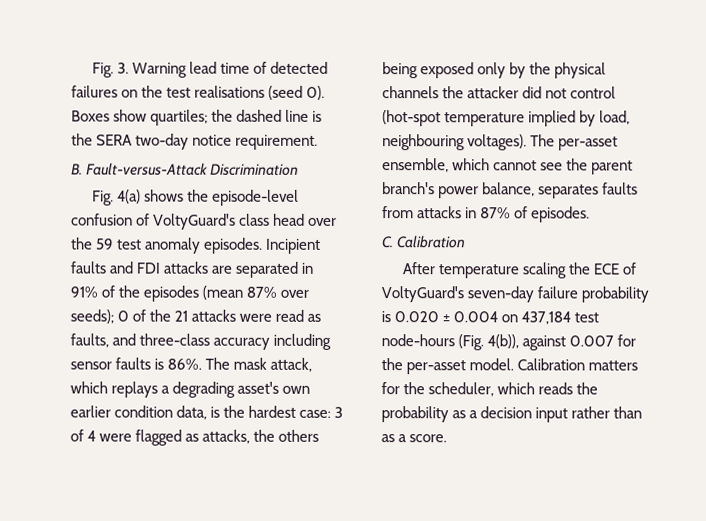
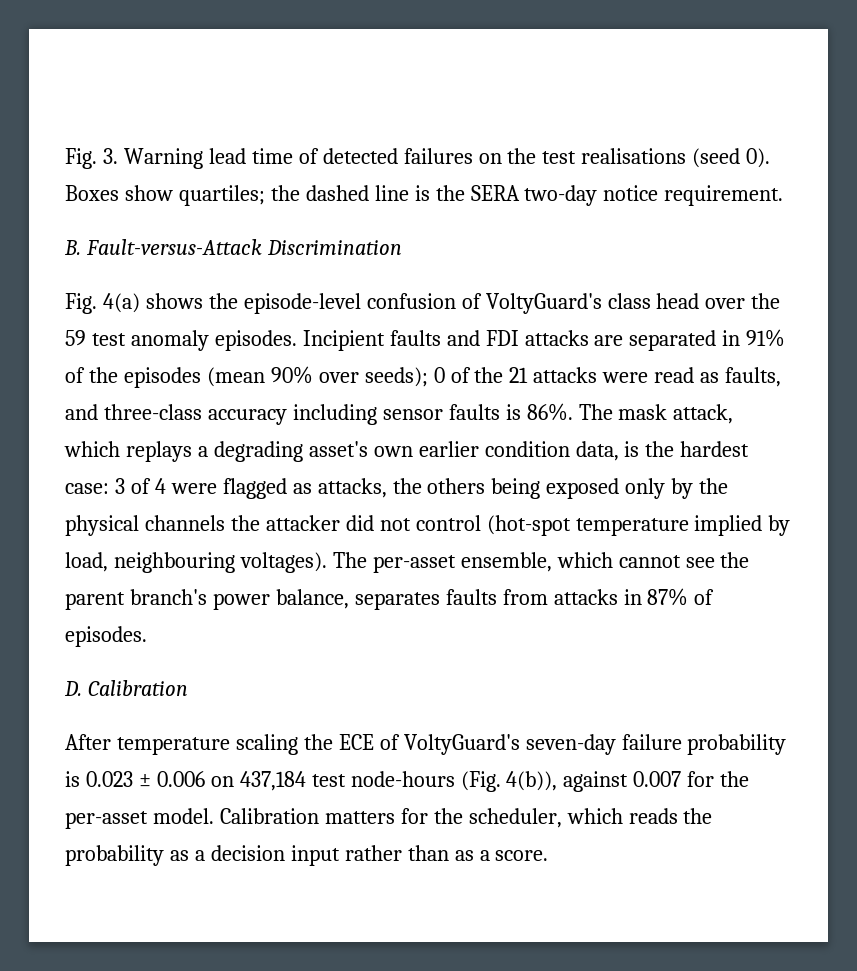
- Incipient faults and FDI attacks are separated in 91% of the episodes (mean 87% over seeds); 0 of the 21 attacks were read as faults, and three-class accuracy including sensor faults is 86%.
+ Incipient faults and FDI attacks are separated in 91% of the episodes (mean 90% over seeds); 0 of the 21 attacks were read as faults, and three-class accuracy including sensor faults is 86%.
- C. Calibration
+ D. Calibration
- After temperature scaling the ECE of VoltyGuard's seven-day failure probability is 0.020 ± 0.004 on 437,184 test node-hours (Fig. 4(b)), against 0.007 for the per-asset model.
+ After temperature scaling the ECE of VoltyGuard's seven-day failure probability is 0.023 ± 0.006 on 437,184 test node-hours (Fig. 4(b)), against 0.007 for the per-asset model.

